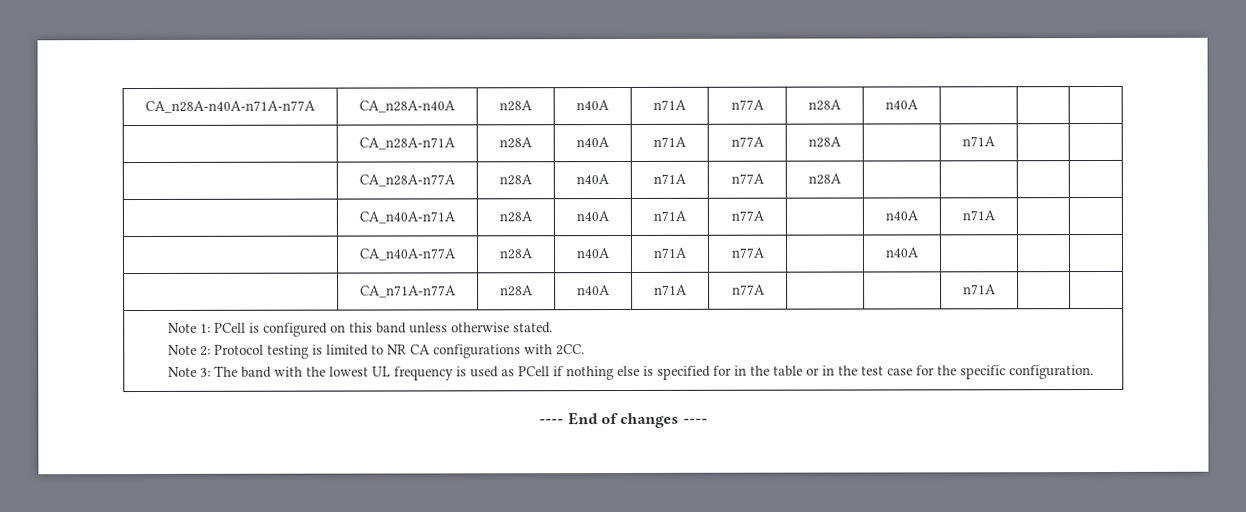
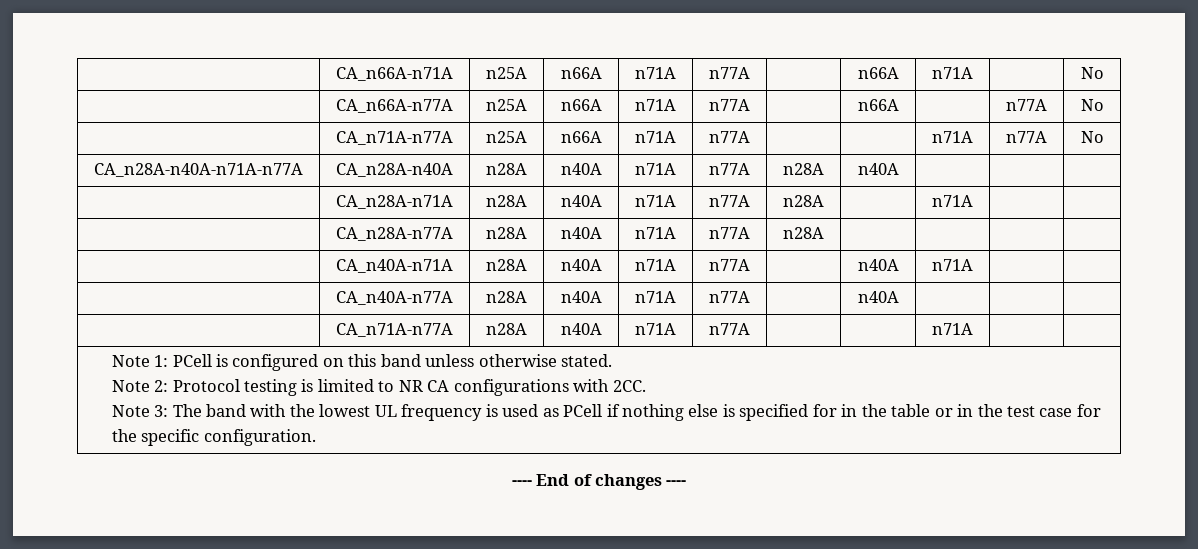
+ | CA_n66A-n71A | n25A | n66A | n71A | n77A | | n66A | n71A | | No
+ | CA_n66A-n77A | n25A | n66A | n71A | n77A | | n66A | | n77A | No
+ | CA_n71A-n77A | n25A | n66A | n71A | n77A | | | n71A | n77A | No

